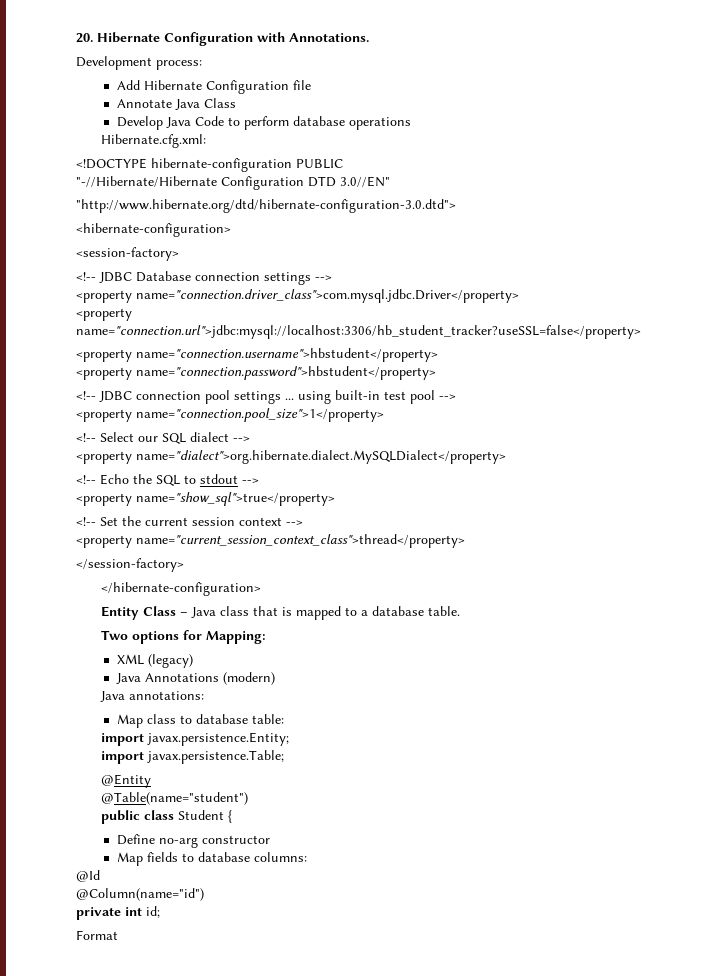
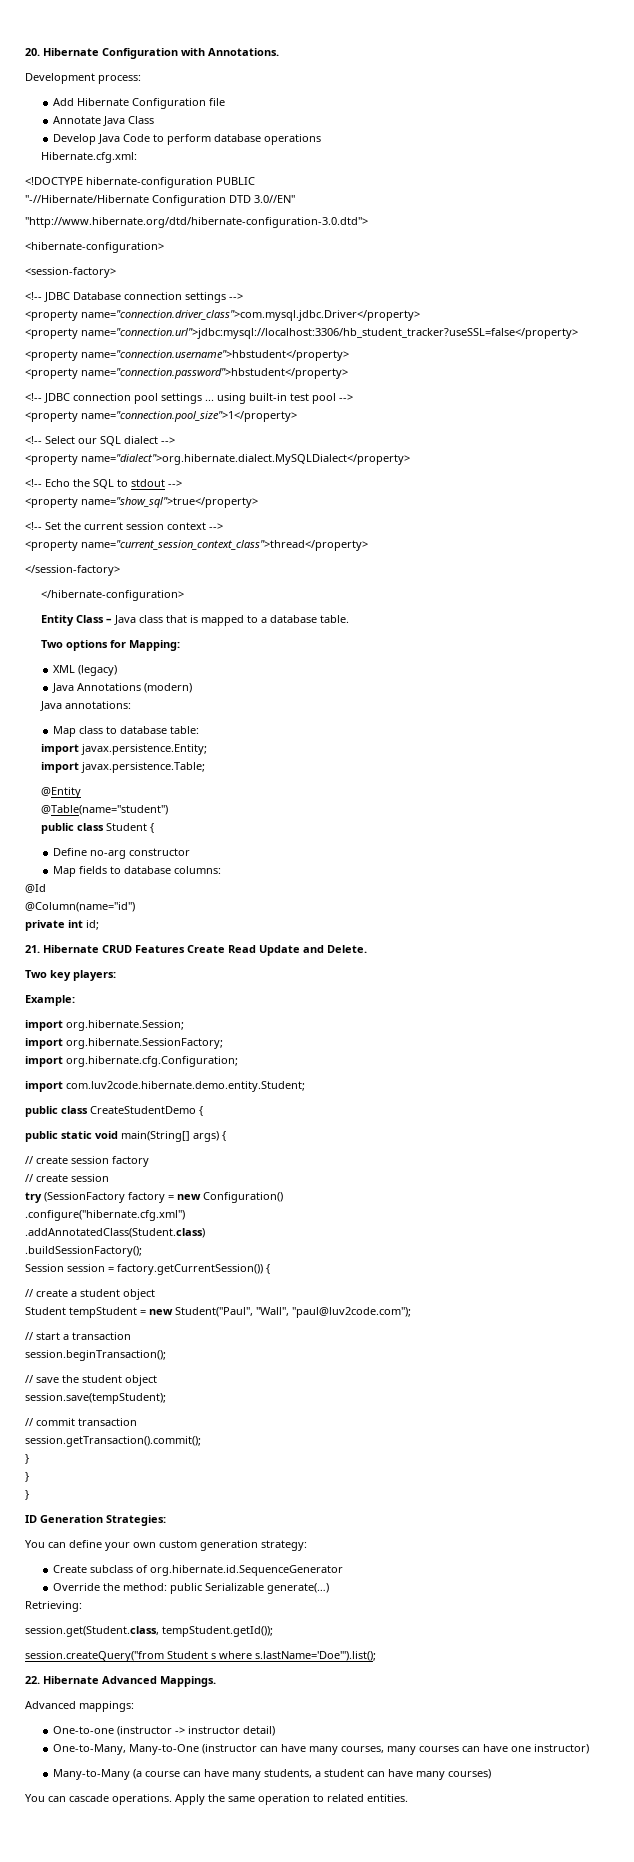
- Format
+ 21. Hibernate CRUD Features Create Read Update and Delete.
+ Two key players:
+ Example:
+ import org.hibernate.Session;
+ import org.hibernate.SessionFactory;
+ import org.hibernate.cfg.Configuration;
+ import com.luv2code.hibernate.demo.entity.Student;
+ public class CreateStudentDemo {
+ public static void main(String[] args) {
+ // create session factory
+ // create session
+ try (SessionFactory factory = new Configuration()
+ .configure("hibernate.cfg.xml")
+ .addAnnotatedClass(Student.class)
+ .buildSessionFactory();
+ Session session = factory.getCurrentSession()) {
+ // create a student object
+ Student tempStudent = new Student("Paul", "Wall", "paul@luv2code.com");
+ // start a transaction
+ session.beginTransaction();
+ // save the student object
+ session.save(tempStudent);
+ // commit transaction
+ session.getTransaction().commit();
+ }
+ }
+ }
+ ID Generation Strategies:
+ You can define your own custom generation strategy:
+ Create subclass of org.hibernate.id.SequenceGenerator
+ Override the method: public Serializable generate(…)
+ Retrieving:
+ session.get(Student.class, tempStudent.getId());
+ session.createQuery("from Student s where s.lastName='Doe'").list();
+ 22. Hibernate Advanced Mappings.
+ Advanced mappings:
+ One-to-one (instructor -> instructor detail)
+ One-to-Many, Many-to-One (instructor can have many courses, many courses can have one instructor)
+ Many-to-Many (a course can have many students, a student can have many courses)
+ You can cascade operations. Apply the same operation to related entities.

